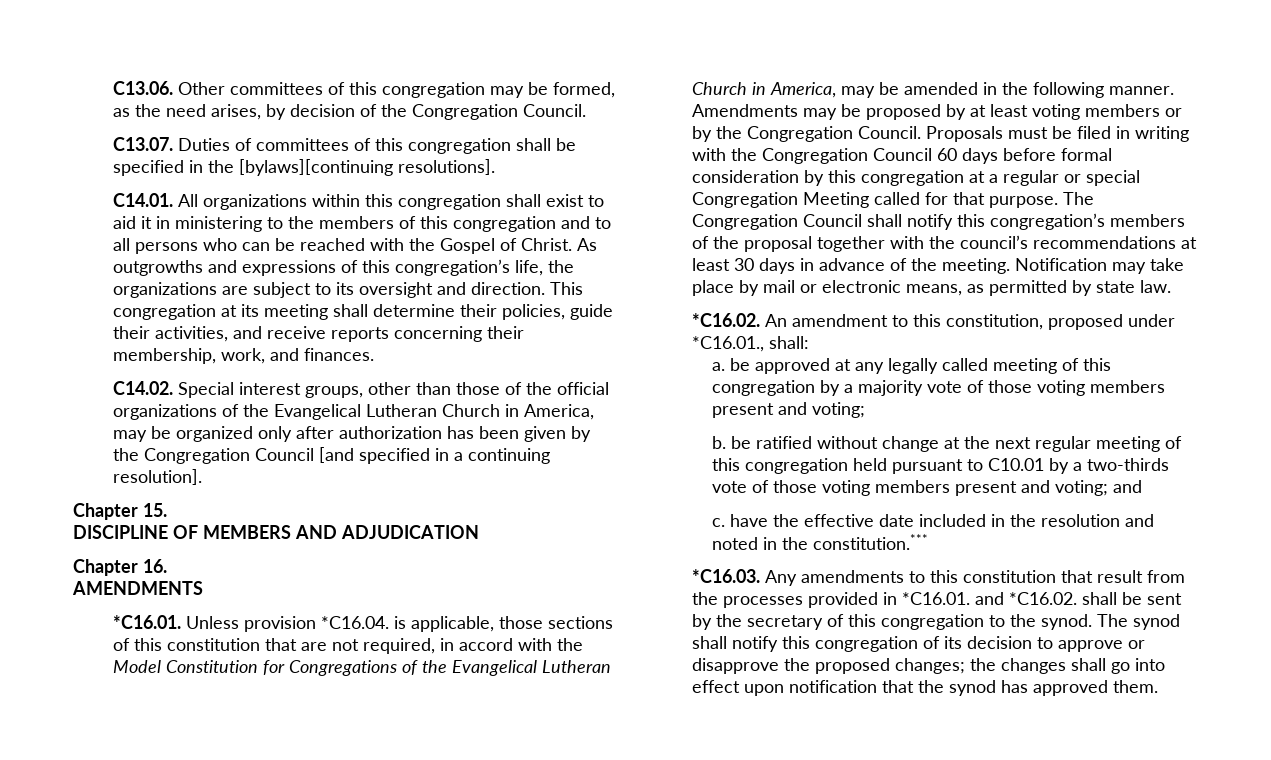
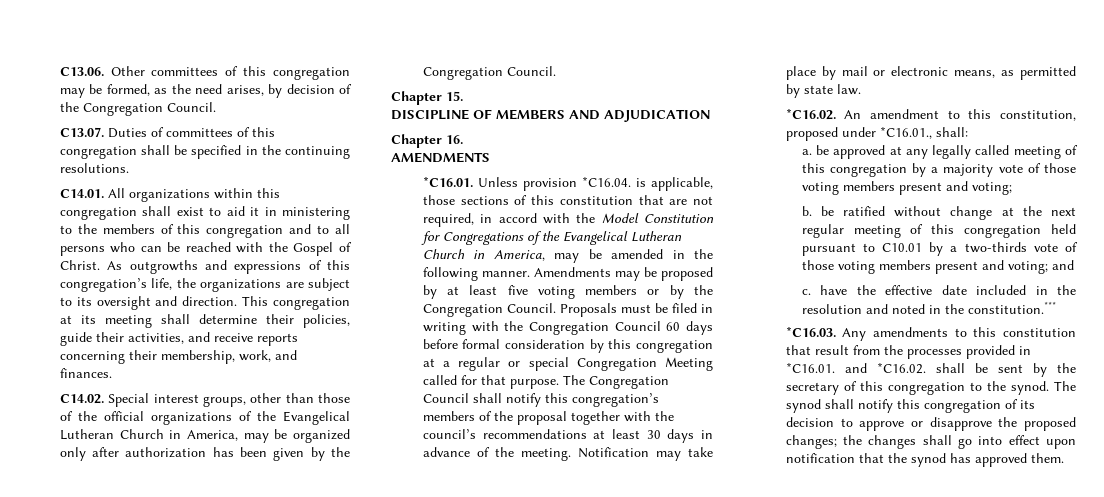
- C13.07. Duties of committees of this congregation shall be specified in the [bylaws][continuing resolutions].
+ C13.07. Duties of committees of this congregation shall be specified in the continuing resolutions.
- C14.02. Special interest groups, other than those of the official organizations of the Evangelical Lutheran Church in America, may be organized only after authorization has been given by the Congregation Council [and specified in a continuing resolution].
+ C14.02. Special interest groups, other than those of the official organizations of the Evangelical Lutheran Church in America, may be organized only after authorization has been given by the Congregation Council.
- Amendments may be proposed by at least voting members or by the Congregation Council.
+ Amendments may be proposed by at least five voting members or by the Congregation Council.

